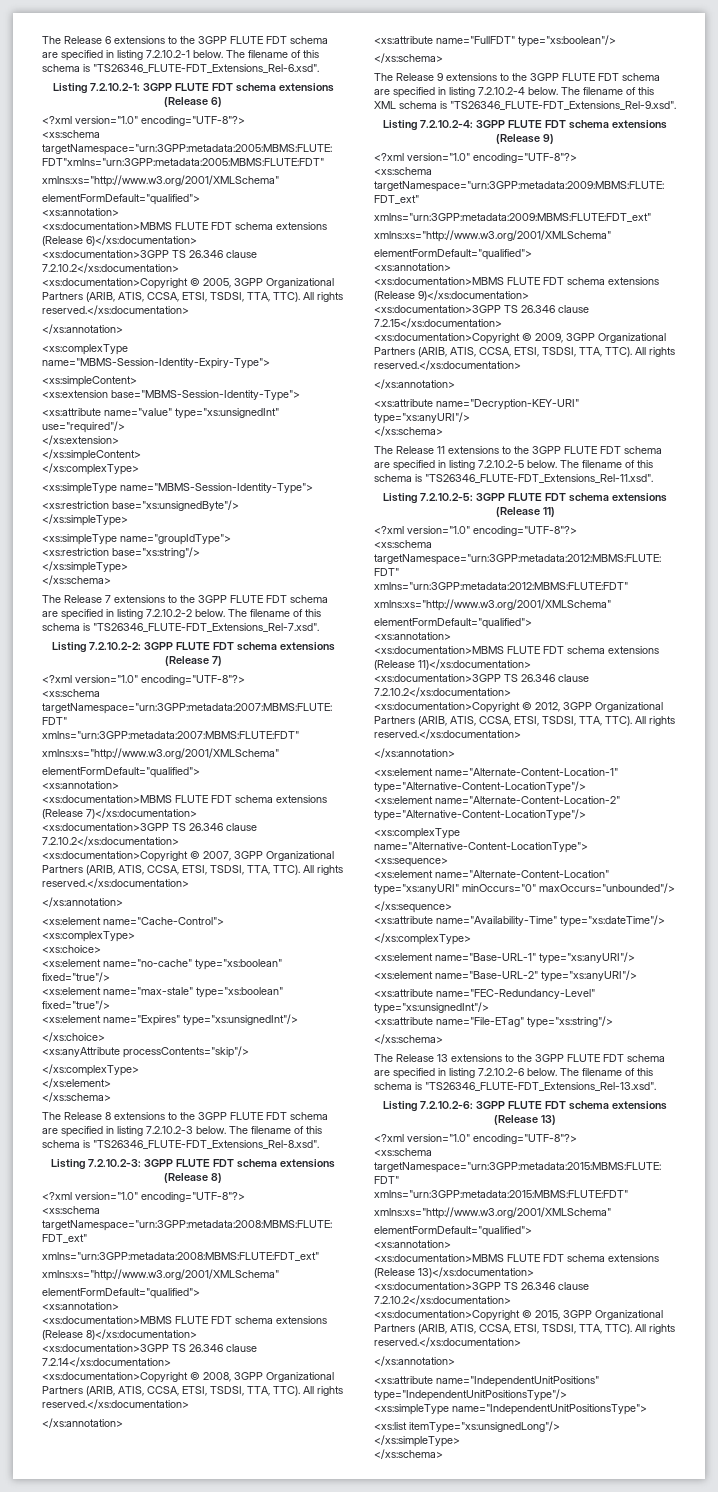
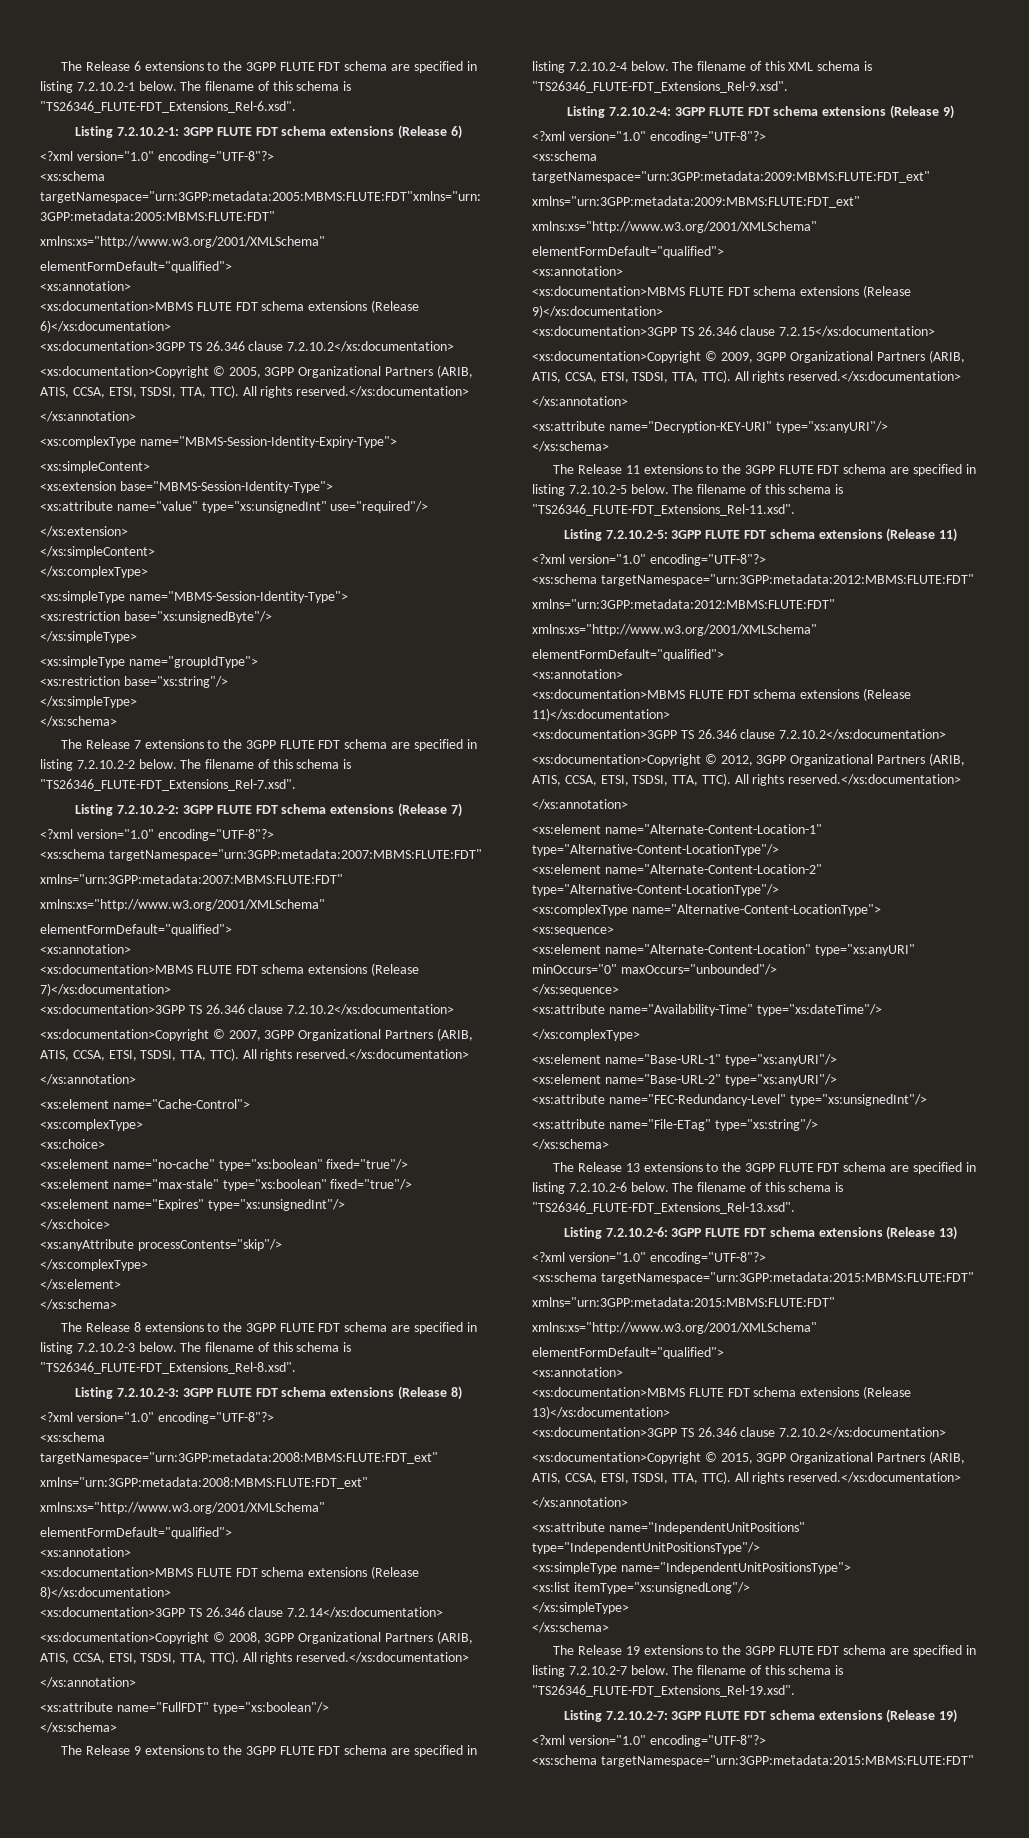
+ The Release 19 extensions to the 3GPP FLUTE FDT schema are specified in listing 7.2.10.2-7 below. The filename of this schema is "TS26346_FLUTE-FDT_Extensions_Rel-19.xsd".
+ Listing 7.2.10.2-7: 3GPP FLUTE FDT schema extensions (Release 19)
+ <?xml version="1.0" encoding="UTF-8"?>
+ <xs:schema targetNamespace="urn:3GPP:metadata:2015:MBMS:FLUTE:FDT"

